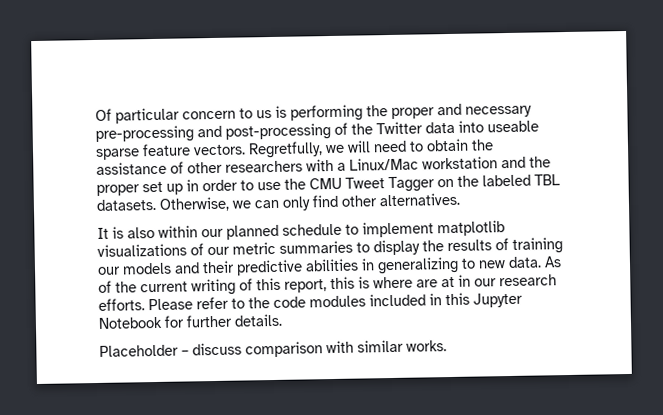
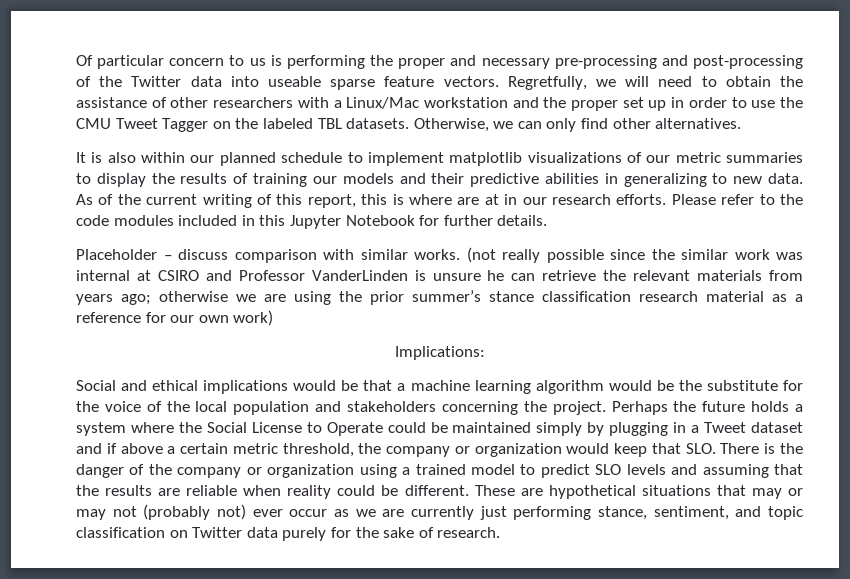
+ (not really possible since the similar work was internal at CSIRO and Professor VanderLinden is unsure he can retrieve the relevant materials from years ago; otherwise we are using the prior summer’s stance classification research material as a reference for our own work)
+ Implications:
+ Social and ethical implications would be that a machine learning algorithm would be the substitute for the voice of the local population and stakeholders concerning the project. Perhaps the future holds a system where the Social License to Operate could be maintained simply by plugging in a Tweet dataset and if above a certain metric threshold, the company or organization would keep that SLO. There is the danger of the company or organization using a trained model to predict SLO levels and assuming that the results are reliable when reality could be different. These are hypothetical situations that may or may not (probably not) ever occur as we are currently just performing stance, sentiment, and topic classification on Twitter data purely for the sake of research.

